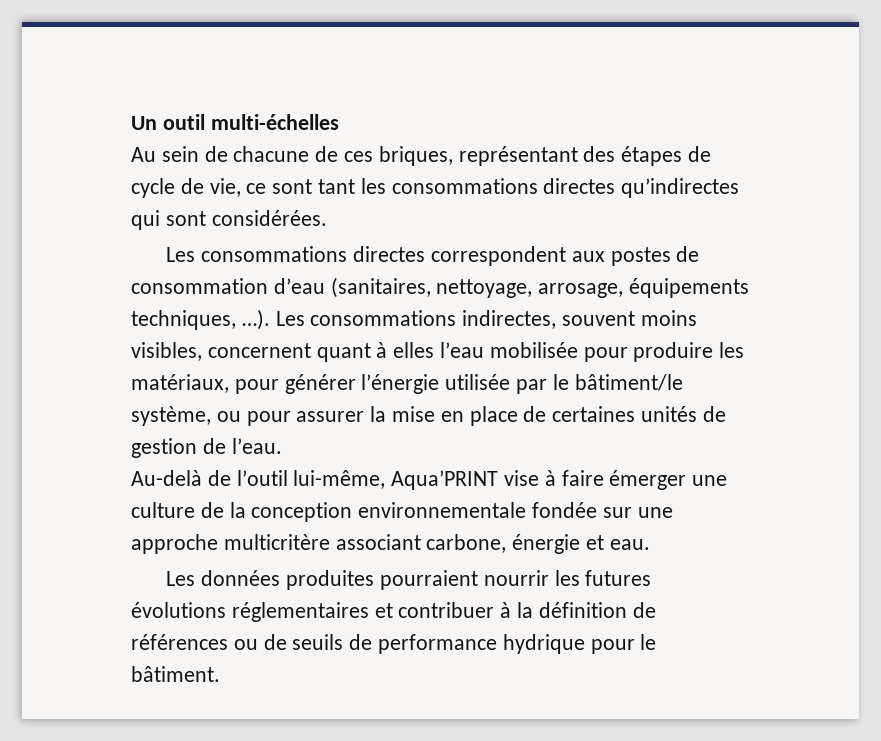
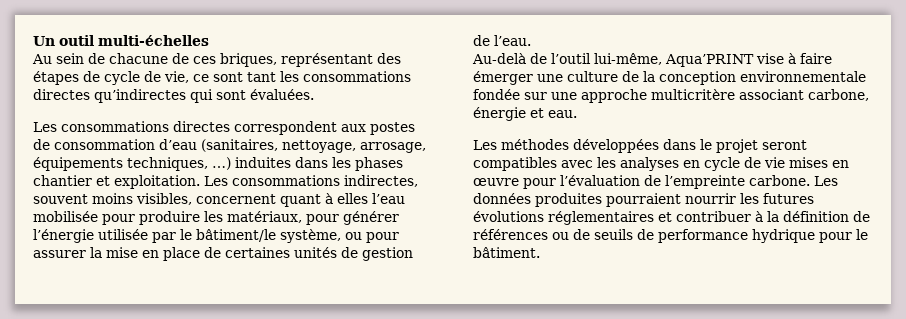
- Au sein de chacune de ces briques, représentant des étapes de cycle de vie, ce sont tant les consommations directes qu’indirectes qui sont considérées.
+ Au sein de chacune de ces briques, représentant des étapes de cycle de vie, ce sont tant les consommations directes qu’indirectes qui sont évaluées.
- Les consommations directes correspondent aux postes de consommation d’eau (sanitaires, nettoyage, arrosage, équipements techniques, …).
+ Les consommations directes correspondent aux postes de consommation d’eau (sanitaires, nettoyage, arrosage, équipements techniques, …) induites dans les phases chantier et exploitation.
- Les données produites pourraient nourrir les futures évolutions réglementaires et contribuer à la définition de références ou de seuils de performance hydrique pour le bâtiment.
+ Les méthodes développées dans le projet seront compatibles avec les analyses en cycle de vie mises en œuvre pour l’évaluation de l’empreinte carbone. Les données produites pourraient nourrir les futures évolutions réglementaires et contribuer à la définition de références ou de seuils de performance hydrique pour le bâtiment.

